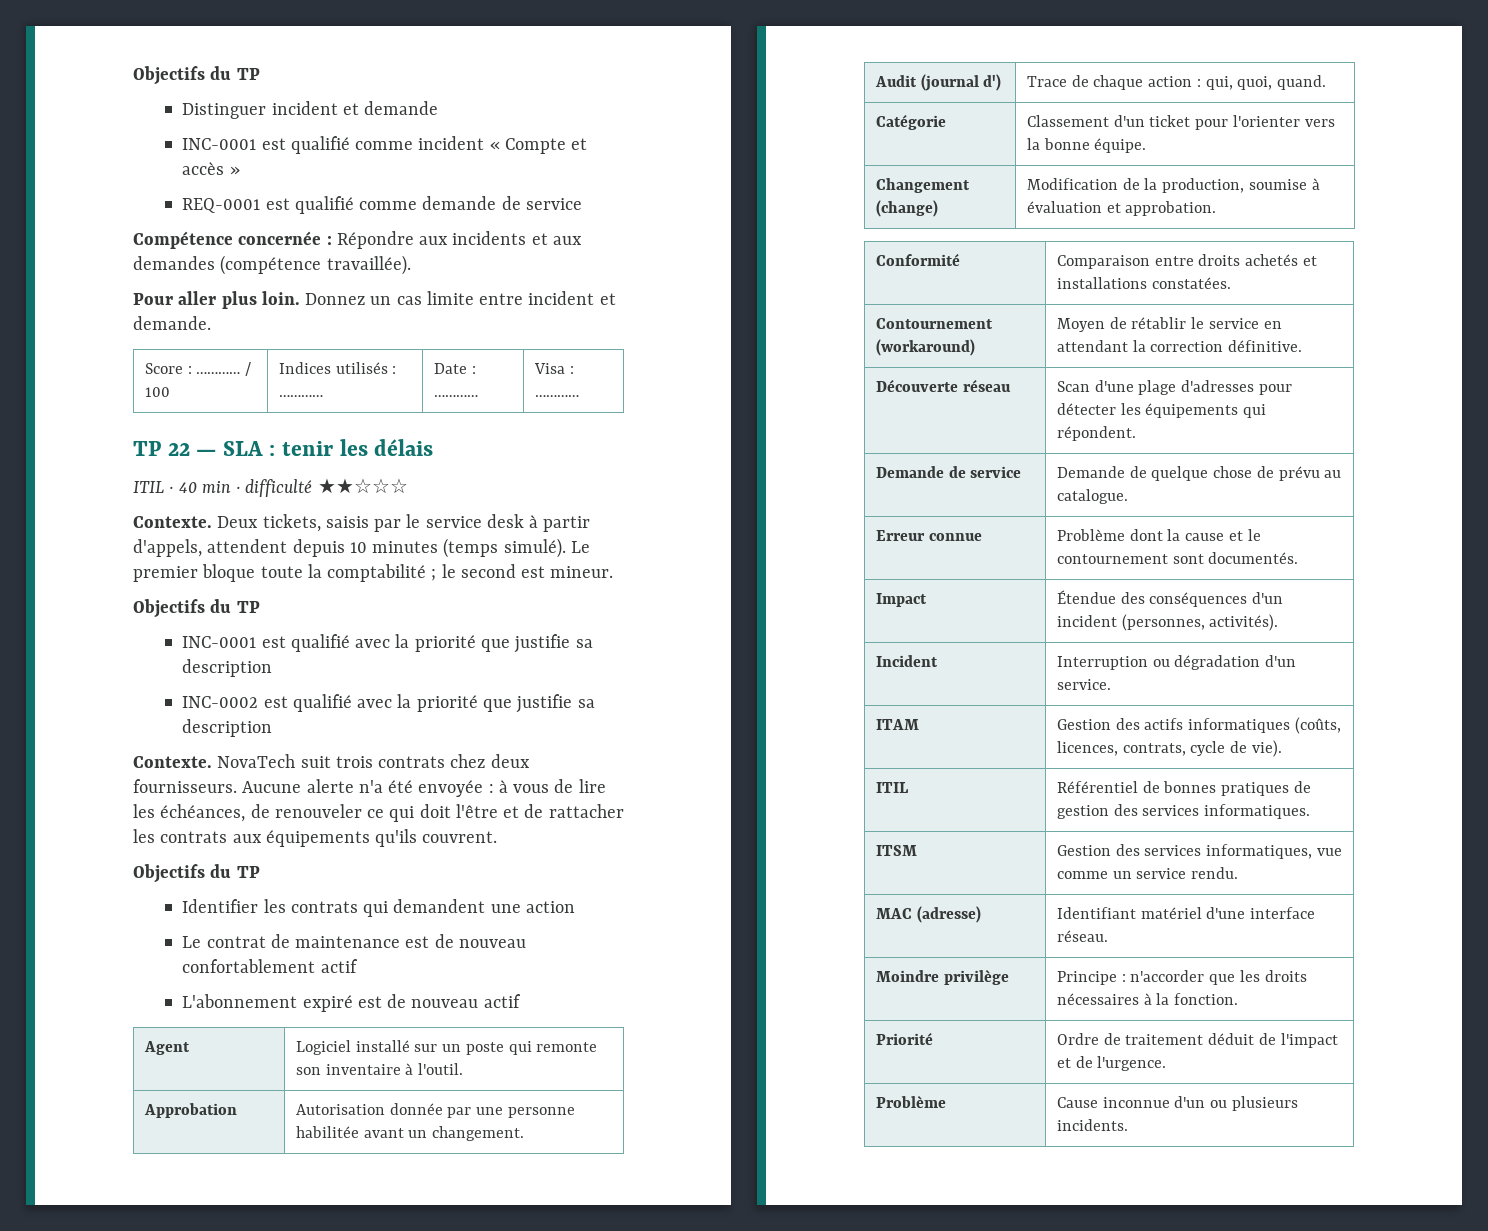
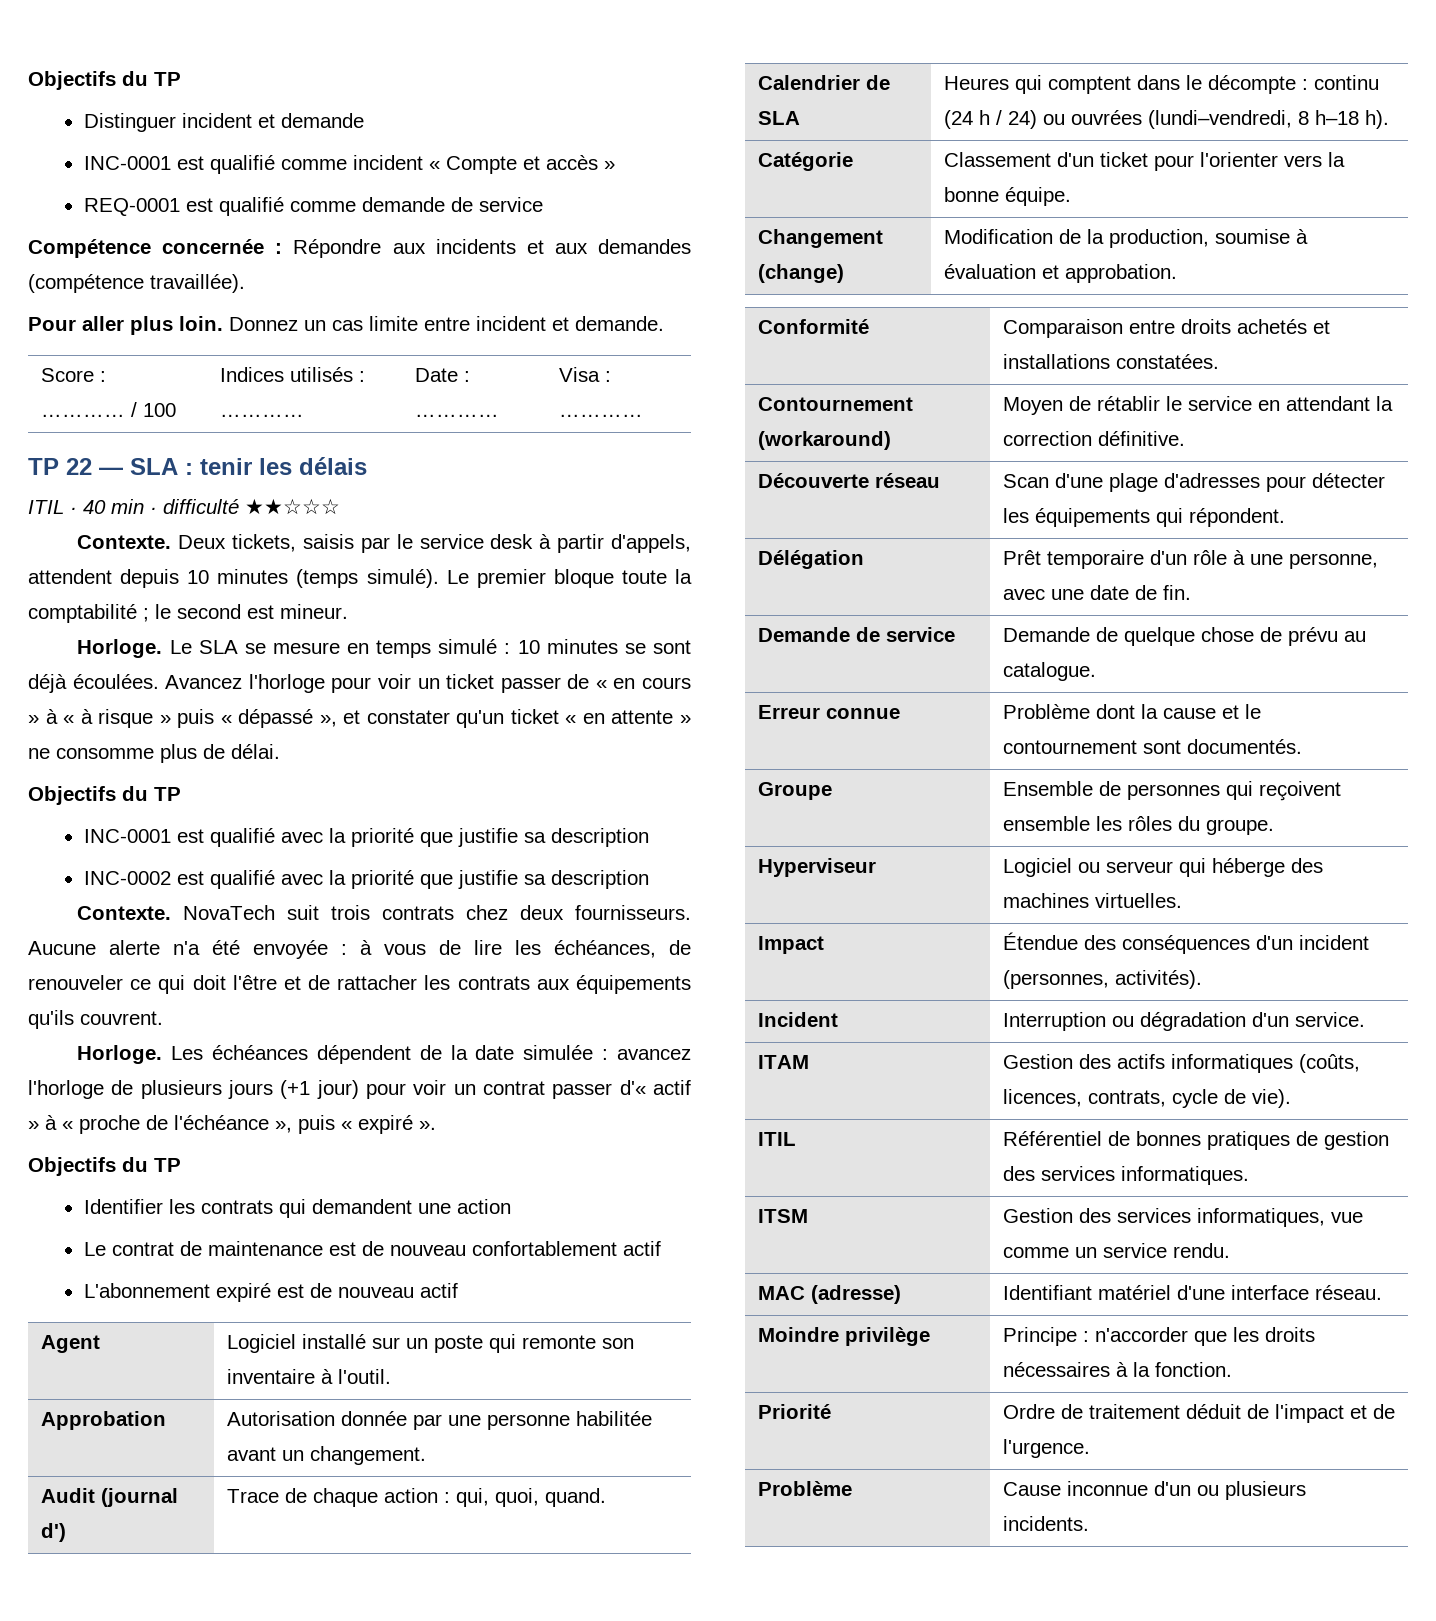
+ Horloge. Le SLA se mesure en temps simulé : 10 minutes se sont déjà écoulées. Avancez l'horloge pour voir un ticket passer de « en cours » à « à risque » puis « dépassé », et constater qu'un ticket « en attente » ne consomme plus de délai.
+ Horloge. Les échéances dépendent de la date simulée : avancez l'horloge de plusieurs jours (+1 jour) pour voir un contrat passer d'« actif » à « proche de l'échéance », puis « expiré ».
+ Calendrier de SLA | Heures qui comptent dans le décompte : continu (24 h / 24) ou ouvrées (lundi–vendredi, 8 h–18 h).
+ Délégation | Prêt temporaire d'un rôle à une personne, avec une date de fin.
+ Groupe | Ensemble de personnes qui reçoivent ensemble les rôles du groupe.
+ Hyperviseur | Logiciel ou serveur qui héberge des machines virtuelles.

